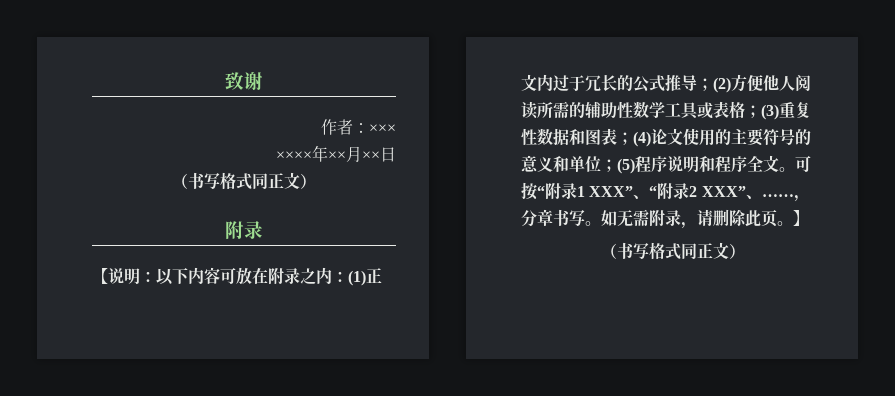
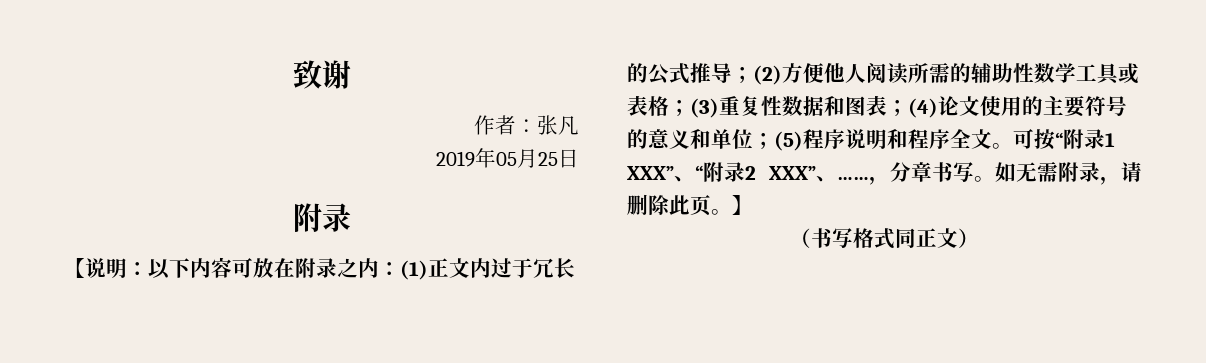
- 作者：×××
- ××××年××月××日
- （书写格式同正文）
+ 作者：张凡
+ 2019年05月25日

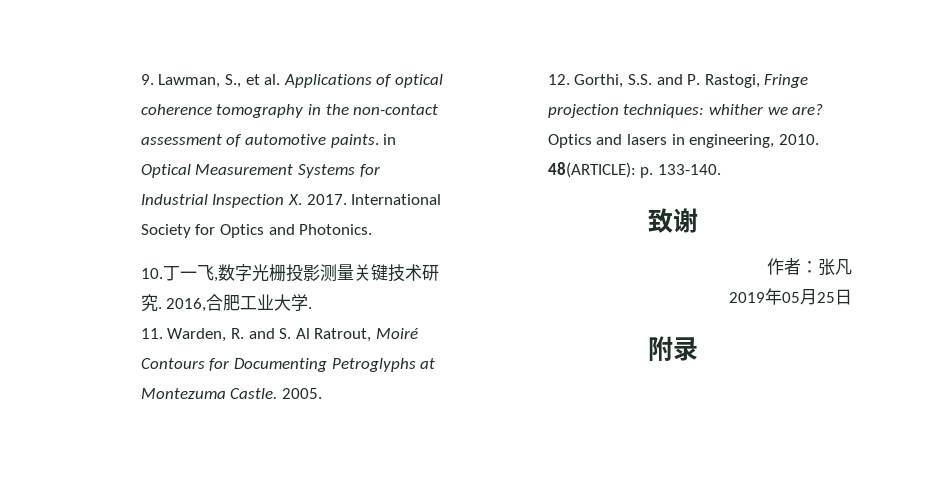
+ 9. Lawman, S., et al. Applications of optical coherence tomography in the non-contact assessment of automotive paints. in Optical Measurement Systems for Industrial Inspection X. 2017. International Society for Optics and Photonics.
+ 10.丁一飞,数字光栅投影测量关键技术研究. 2016,合肥工业大学.
+ 11. Warden, R. and S. Al Ratrout, Moiré Contours for Documenting Petroglyphs at Montezuma Castle. 2005.
+ 12. Gorthi, S.S. and P. Rastogi, Fringe projection techniques: whither we are? Optics and lasers in engineering, 2010. 48(ARTICLE): p. 133-140.
- 【说明：以下内容可放在附录之内：(1)正文内过于冗长的公式推导；(2)方便他人阅读所需的辅助性数学工具或表格；(3)重复性数据和图表；(4)论文使用的主要符号的意义和单位；(5)程序说明和程序全文。可按“附录1 XXX”、“附录2 XXX”、……，分章书写。如无需附录，请删除此页。】
- （书写格式同正文）

